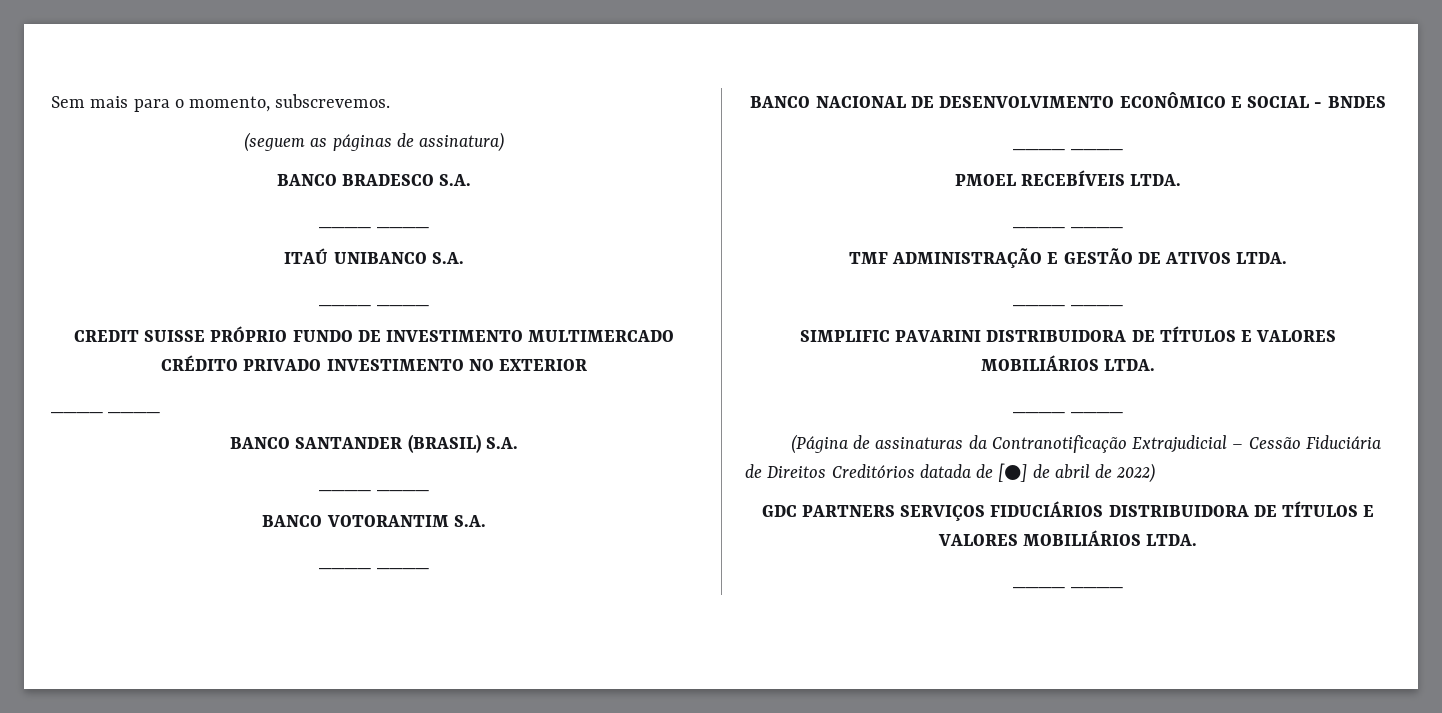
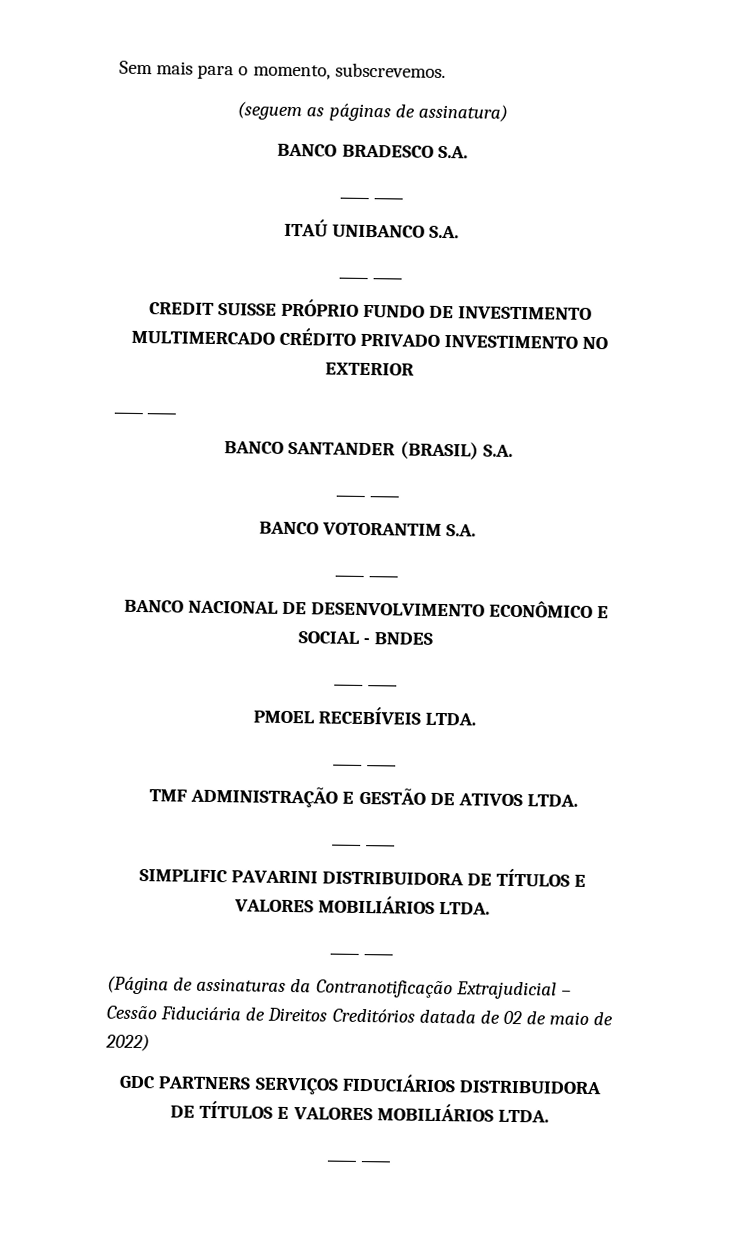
- (Página de assinaturas da Contranotificação Extrajudicial – Cessão Fiduciária de Direitos Creditórios datada de [●] de abril de 2022)
+ (Página de assinaturas da Contranotificação Extrajudicial – Cessão Fiduciária de Direitos Creditórios datada de 02 de maio de 2022)

